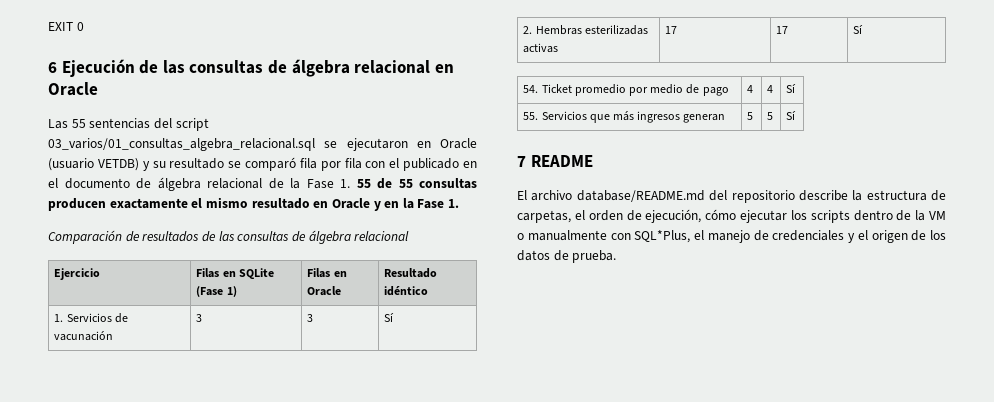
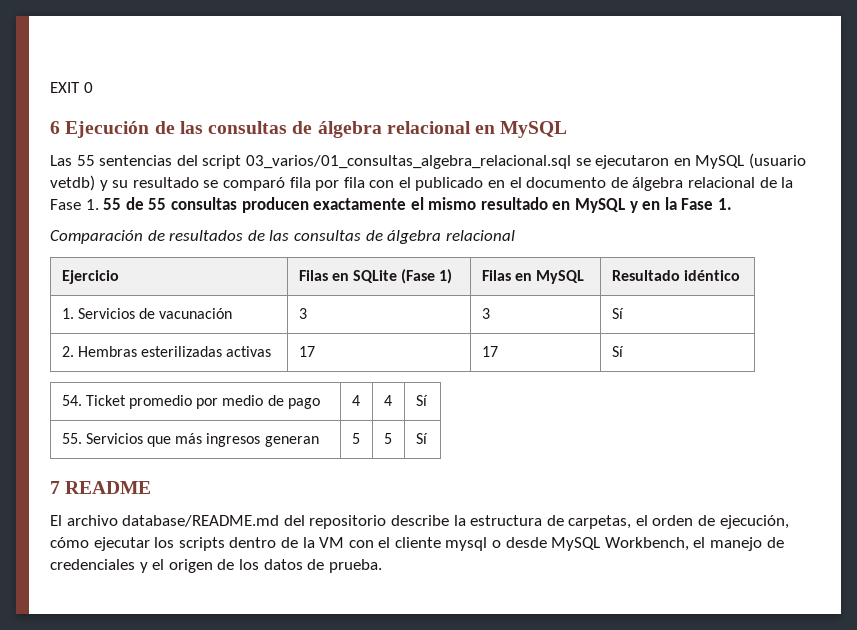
- 6 Ejecución de las consultas de álgebra relacional en Oracle
+ 6 Ejecución de las consultas de álgebra relacional en MySQL
- Las 55 sentencias del script 03_varios/01_consultas_algebra_relacional.sql se ejecutaron en Oracle (usuario VETDB) y su resultado se comparó fila por fila con el publicado en el documento de álgebra relacional de la Fase 1. 55 de 55 consultas producen exactamente el mismo resultado en Oracle y en la Fase 1.
+ Las 55 sentencias del script 03_varios/01_consultas_algebra_relacional.sql se ejecutaron en MySQL (usuario vetdb) y su resultado se comparó fila por fila con el publicado en el documento de álgebra relacional de la Fase 1. 55 de 55 consultas producen exactamente el mismo resultado en MySQL y en la Fase 1.
- Ejercicio | Filas en SQLite (Fase 1) | Filas en Oracle | Resultado idéntico
+ Ejercicio | Filas en SQLite (Fase 1) | Filas en MySQL | Resultado idéntico
- El archivo database/README.md del repositorio describe la estructura de carpetas, el orden de ejecución, cómo ejecutar los scripts dentro de la VM o manualmente con SQL*Plus, el manejo de credenciales y el origen de los datos de prueba.
+ El archivo database/README.md del repositorio describe la estructura de carpetas, el orden de ejecución, cómo ejecutar los scripts dentro de la VM con el cliente mysql o desde MySQL Workbench, el manejo de credenciales y el origen de los datos de prueba.

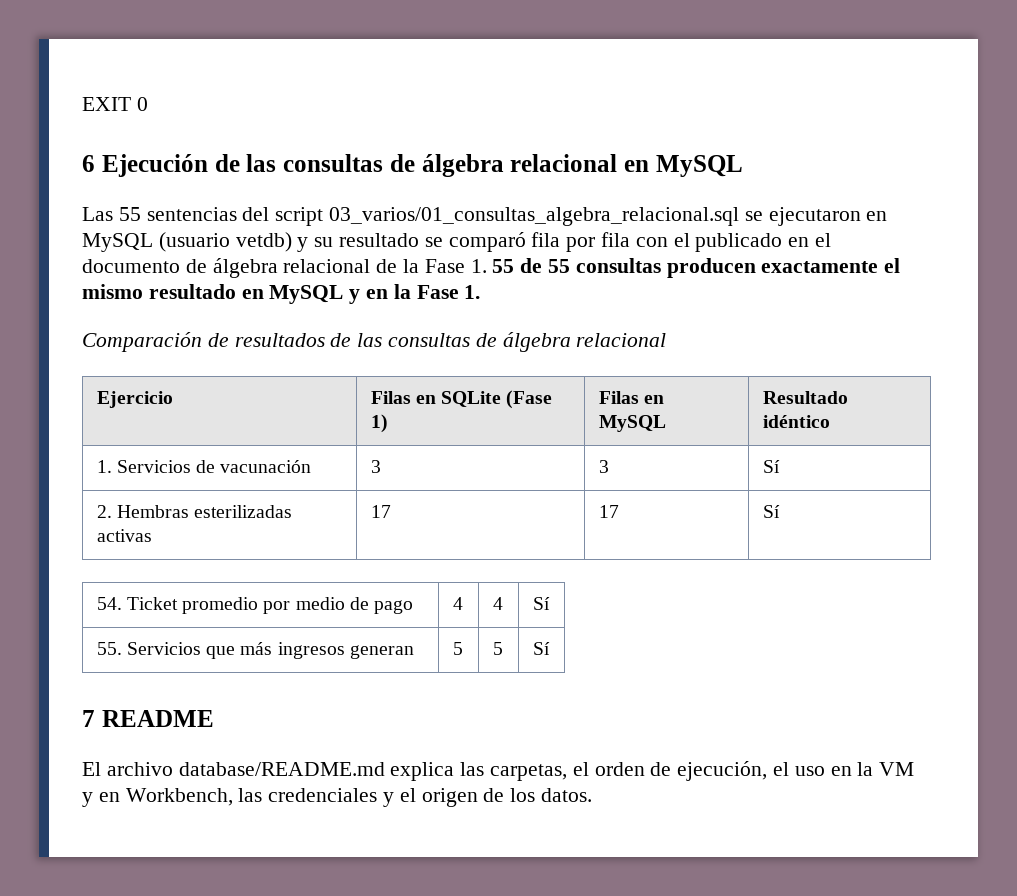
- El archivo database/README.md del repositorio describe la estructura de carpetas, el orden de ejecución, cómo ejecutar los scripts dentro de la VM con el cliente mysql o desde MySQL Workbench, el manejo de credenciales y el origen de los datos de prueba.
+ El archivo database/README.md explica las carpetas, el orden de ejecución, el uso en la VM y en Workbench, las credenciales y el origen de los datos.

